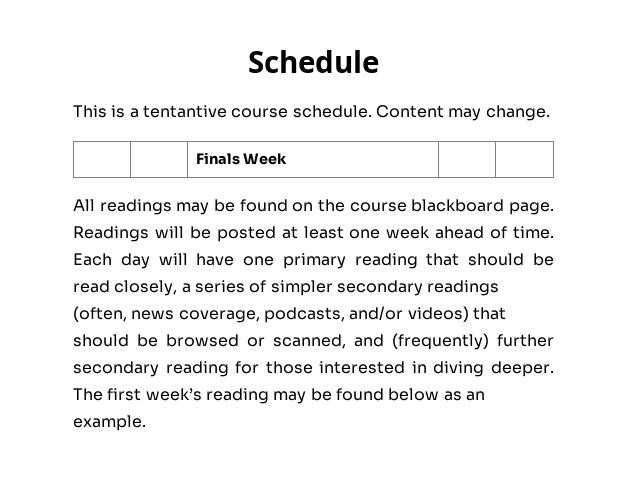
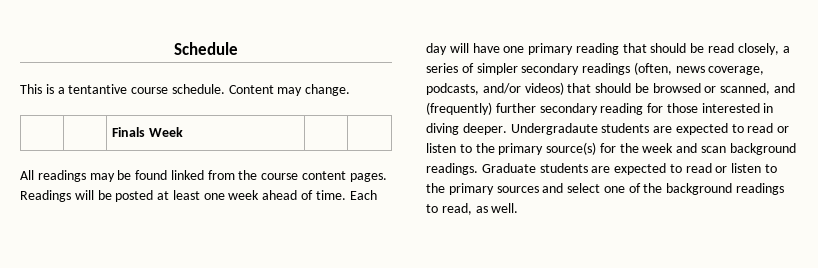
- All readings may be found on the course blackboard page.
+ All readings may be found linked from the course content pages.
- The first week’s reading may be found below as an example.
+ Undergradaute students are expected to read or listen to the primary source(s) for the week and scan background readings. Graduate students are expected to read or listen to the primary sources and select one of the background readings to read, as well.

